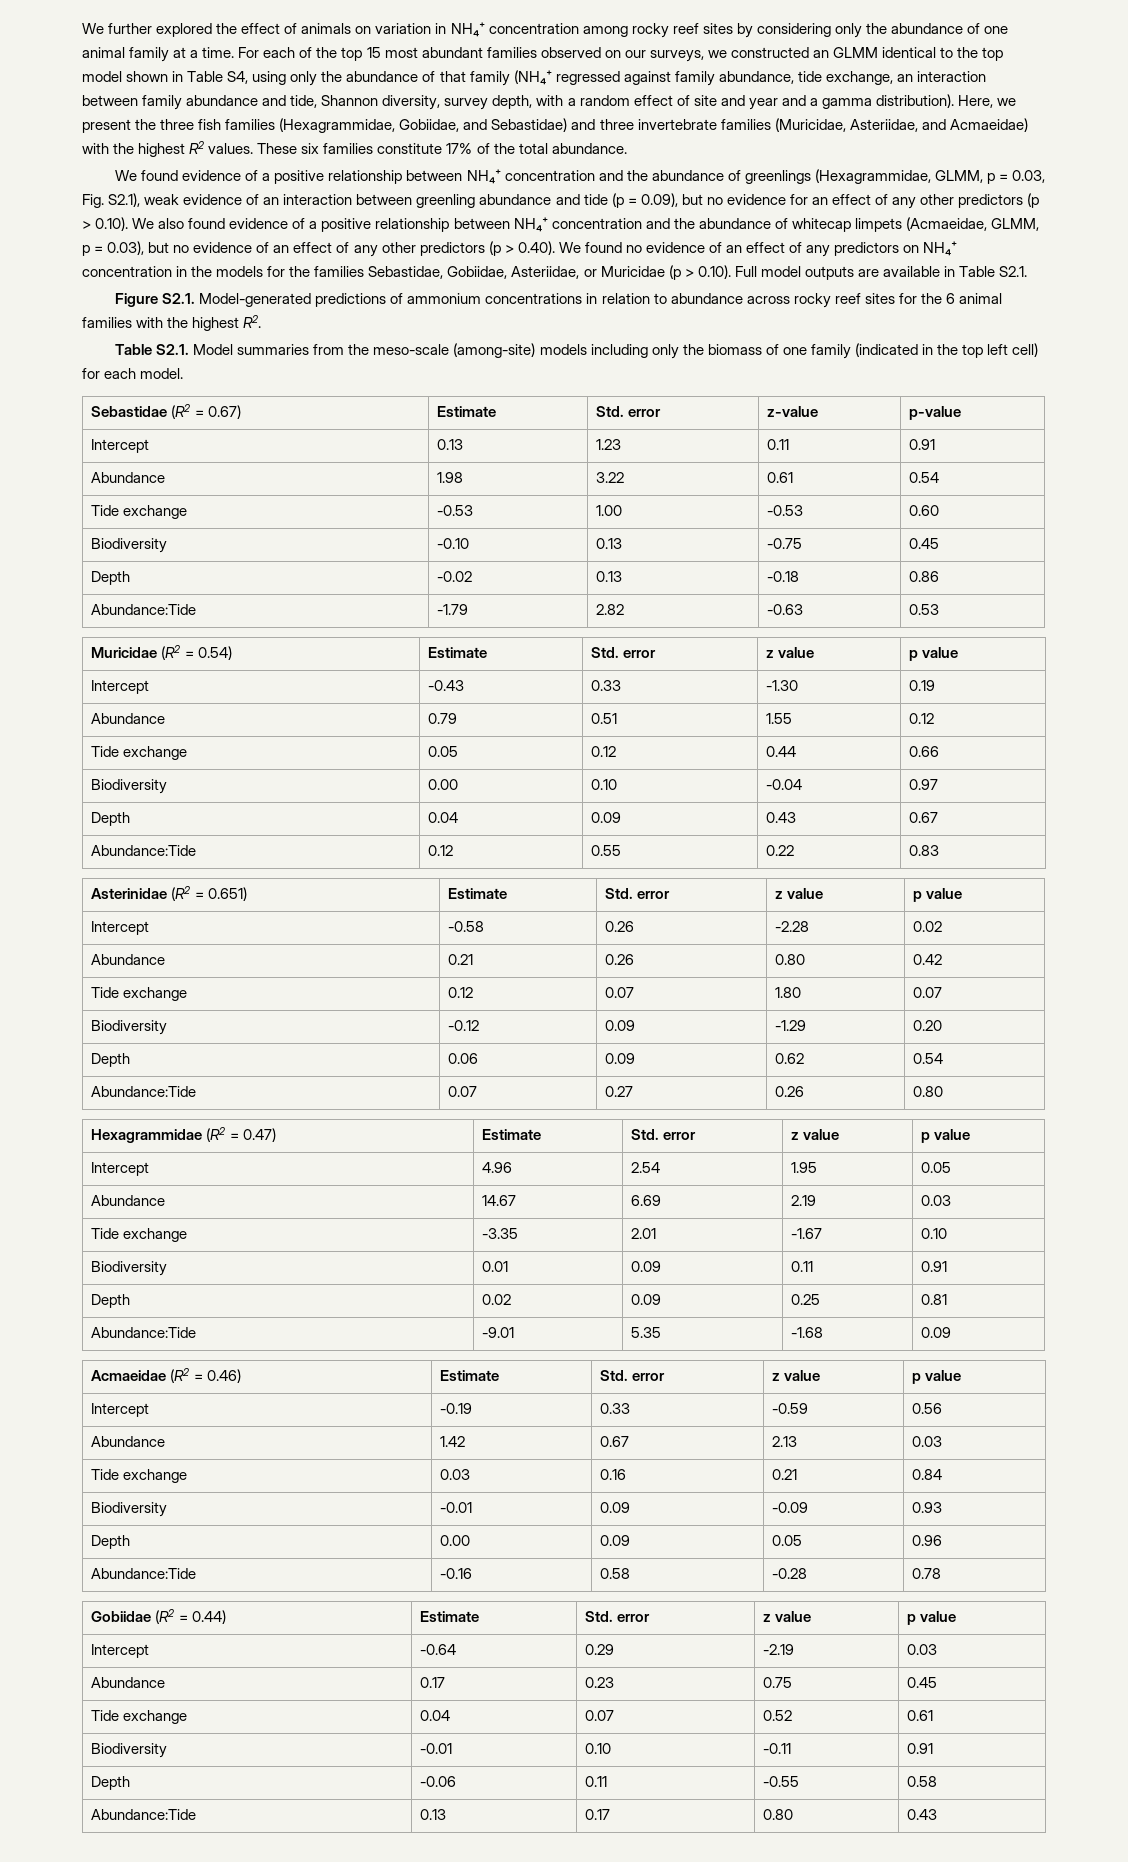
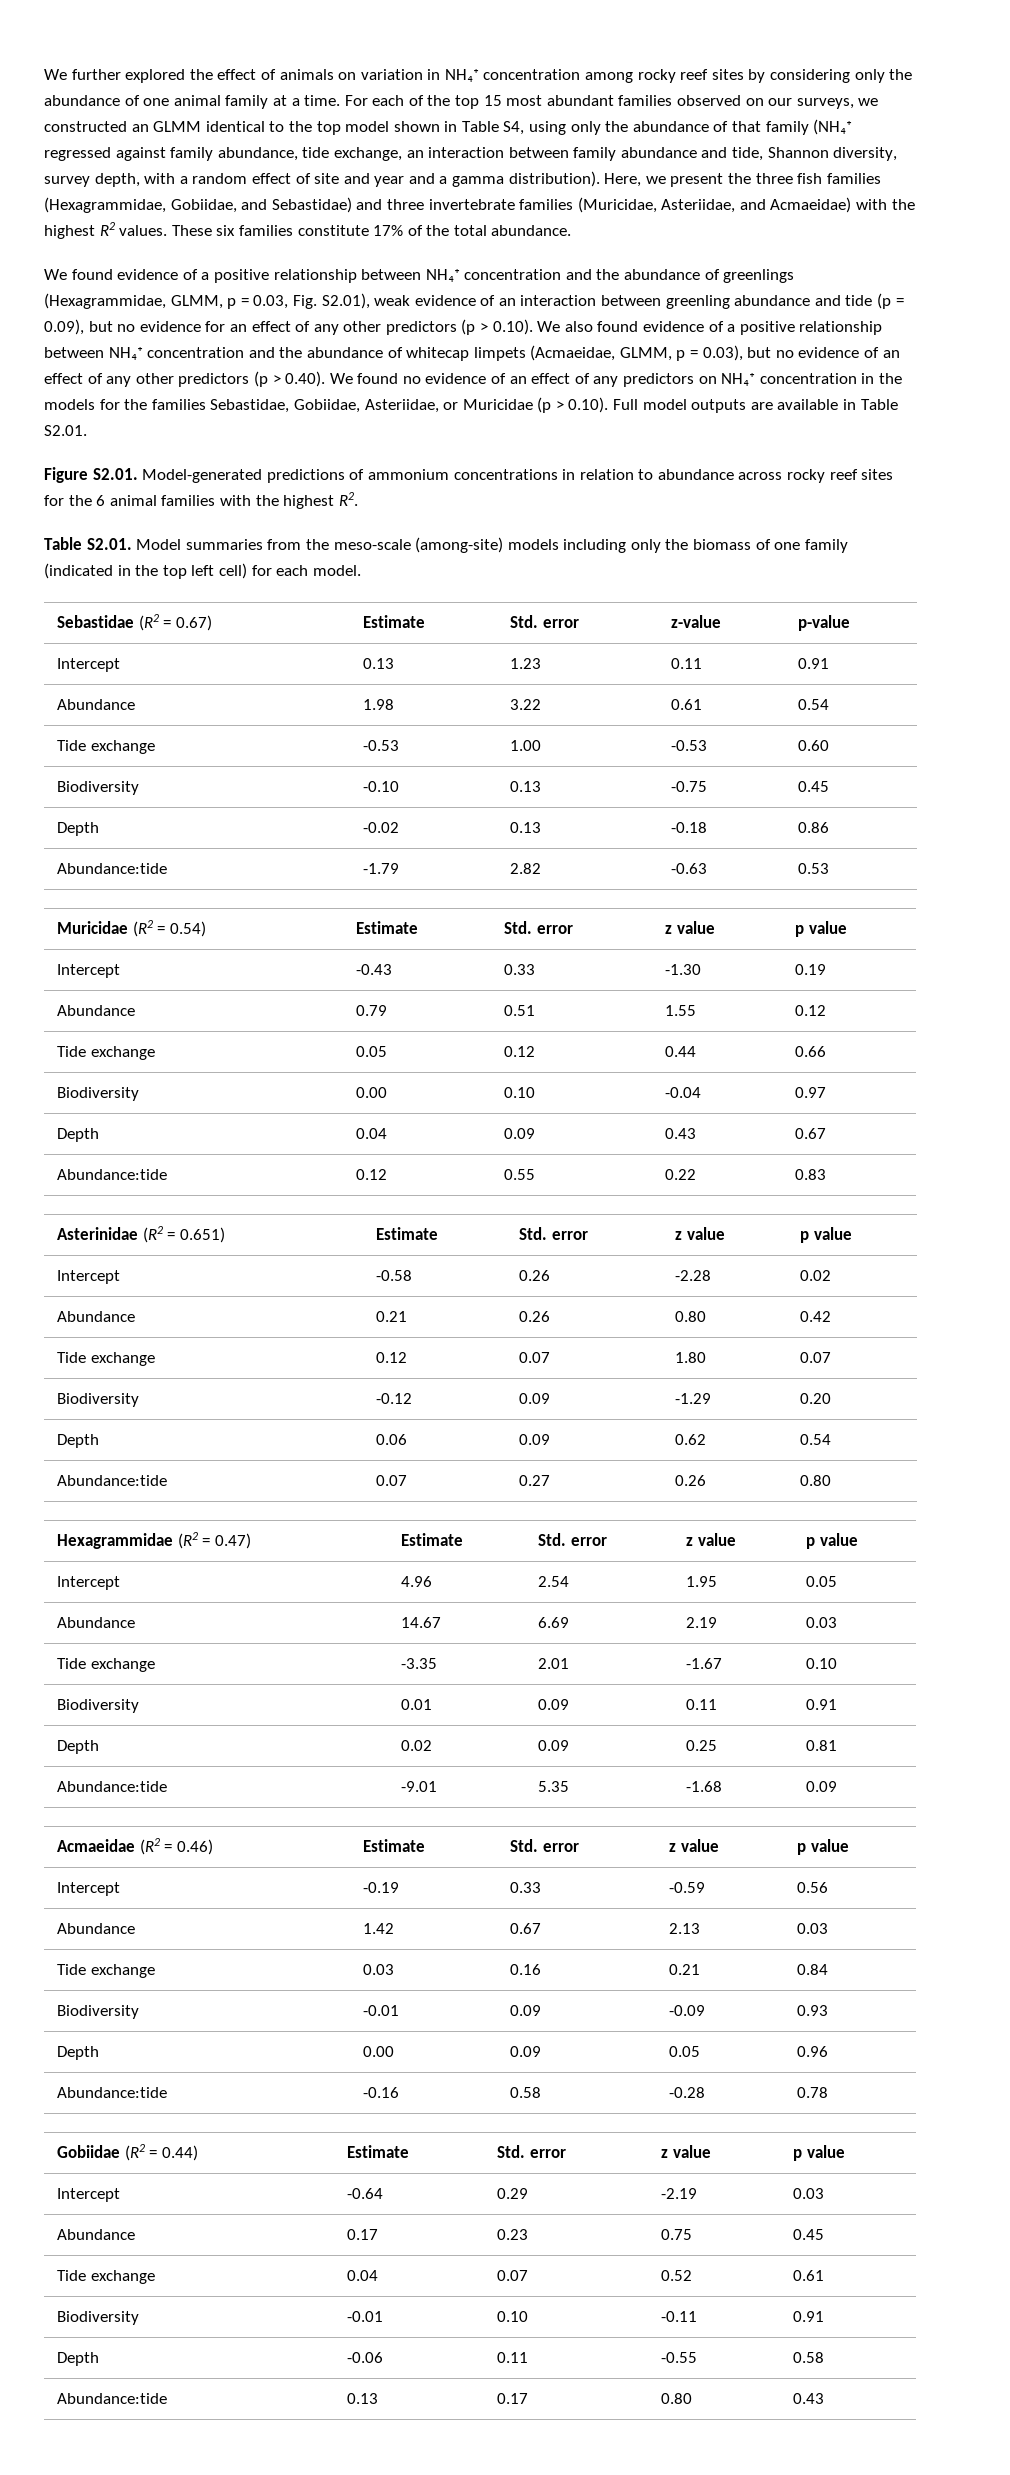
- We found evidence of a positive relationship between NH₄⁺ concentration and the abundance of greenlings (Hexagrammidae, GLMM, p = 0.03, Fig. S2.1), weak evidence of an interaction between greenling abundance and tide (p = 0.09), but no evidence for an effect of any other predictors (p > 0.10). We also found evidence of a positive relationship between NH₄⁺ concentration and the abundance of whitecap limpets (Acmaeidae, GLMM, p = 0.03), but no evidence of an effect of any other predictors (p > 0.40). We found no evidence of an effect of any predictors on NH₄⁺ concentration in the models for the families Sebastidae, Gobiidae, Asteriidae, or Muricidae (p > 0.10). Full model outputs are available in Table S2.1.
+ We found evidence of a positive relationship between NH₄⁺ concentration and the abundance of greenlings (Hexagrammidae, GLMM, p = 0.03, Fig. S2.01), weak evidence of an interaction between greenling abundance and tide (p = 0.09), but no evidence for an effect of any other predictors (p > 0.10). We also found evidence of a positive relationship between NH₄⁺ concentration and the abundance of whitecap limpets (Acmaeidae, GLMM, p = 0.03), but no evidence of an effect of any other predictors (p > 0.40). We found no evidence of an effect of any predictors on NH₄⁺ concentration in the models for the families Sebastidae, Gobiidae, Asteriidae, or Muricidae (p > 0.10). Full model outputs are available in Table S2.01.
- Figure S2.1. Model-generated predictions of ammonium concentrations in relation to abundance across rocky reef sites for the 6 animal families with the highest R2.
+ Figure S2.01. Model-generated predictions of ammonium concentrations in relation to abundance across rocky reef sites for the 6 animal families with the highest R2.
- Table S2.1. Model summaries from the meso-scale (among-site) models including only the biomass of one family (indicated in the top left cell) for each model.
+ Table S2.01. Model summaries from the meso-scale (among-site) models including only the biomass of one family (indicated in the top left cell) for each model.
- Abundance:Tide | -1.79 | 2.82 | -0.63 | 0.53
+ Abundance:tide | -1.79 | 2.82 | -0.63 | 0.53
- Abundance:Tide | 0.12 | 0.55 | 0.22 | 0.83
+ Abundance:tide | 0.12 | 0.55 | 0.22 | 0.83
- Abundance:Tide | 0.07 | 0.27 | 0.26 | 0.80
+ Abundance:tide | 0.07 | 0.27 | 0.26 | 0.80
- Abundance:Tide | -9.01 | 5.35 | -1.68 | 0.09
+ Abundance:tide | -9.01 | 5.35 | -1.68 | 0.09
- Abundance:Tide | -0.16 | 0.58 | -0.28 | 0.78
+ Abundance:tide | -0.16 | 0.58 | -0.28 | 0.78
- Abundance:Tide | 0.13 | 0.17 | 0.80 | 0.43
+ Abundance:tide | 0.13 | 0.17 | 0.80 | 0.43

